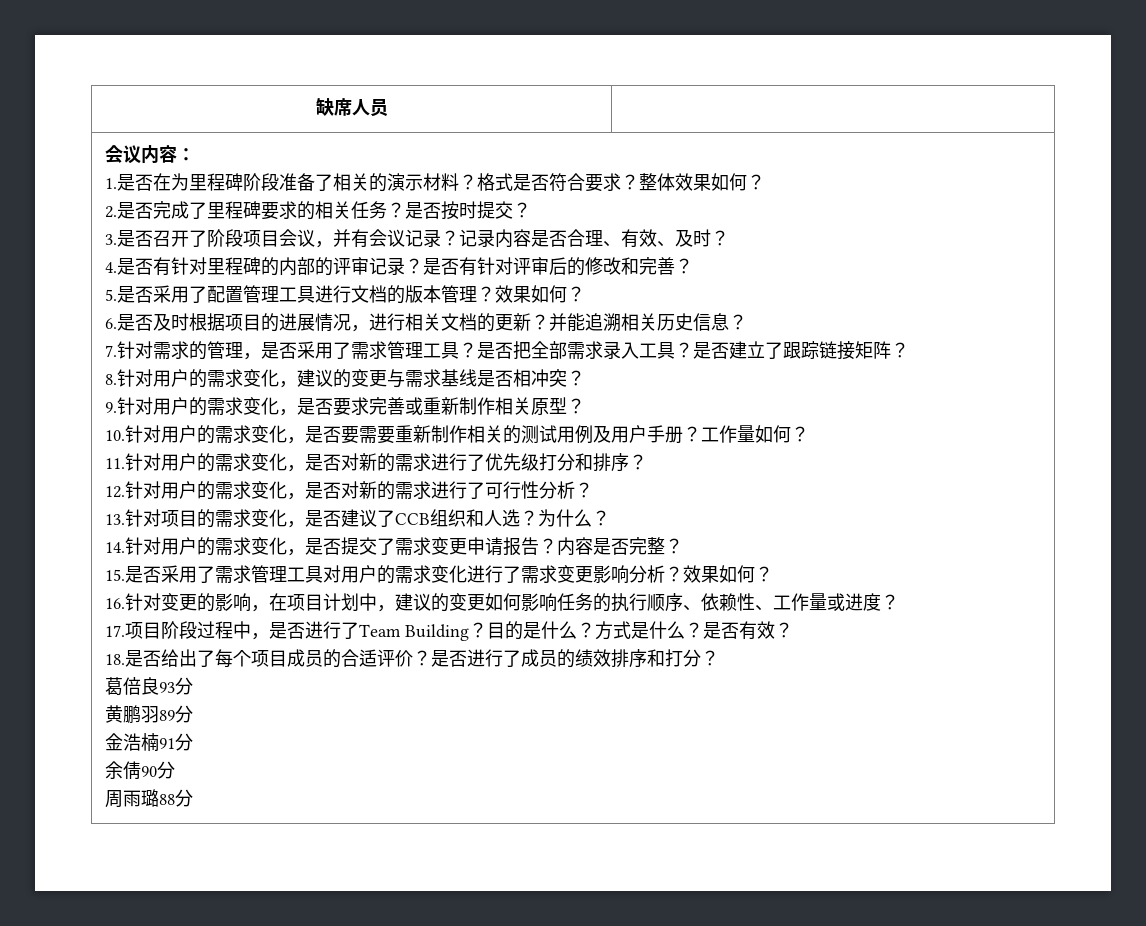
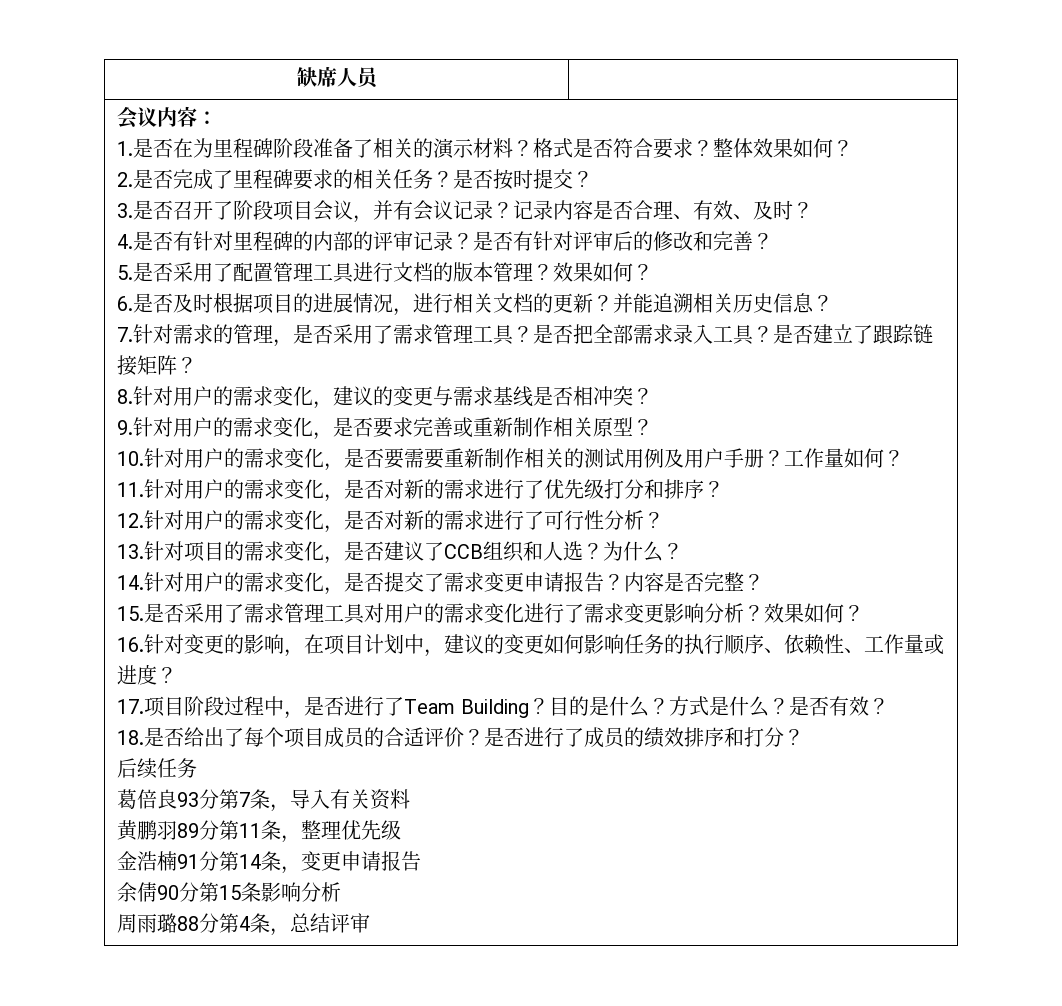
+ 后续任务
- 葛倍良93分
- 黄鹏羽89分
- 金浩楠91分
+ 葛倍良93分第7条，导入有关资料
+ 黄鹏羽89分第11条，整理优先级
+ 金浩楠91分第14条，变更申请报告
- 余倩90分
+ 余倩90分第15条影响分析
- 周雨璐88分
+ 周雨璐88分第4条，总结评审

